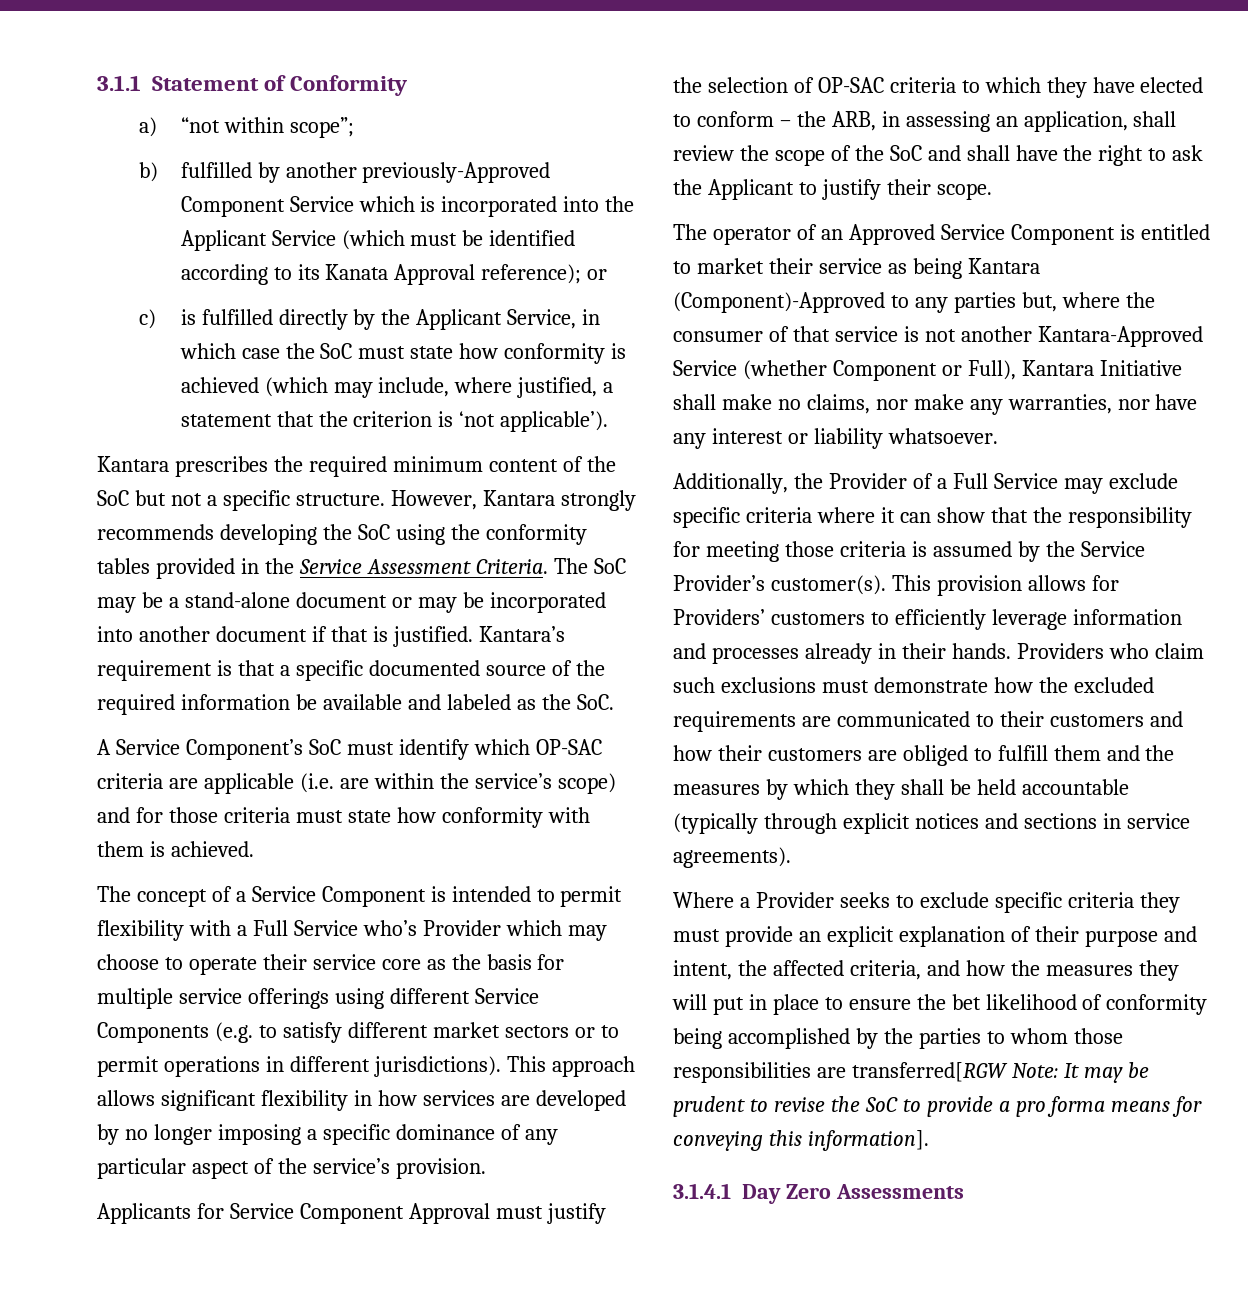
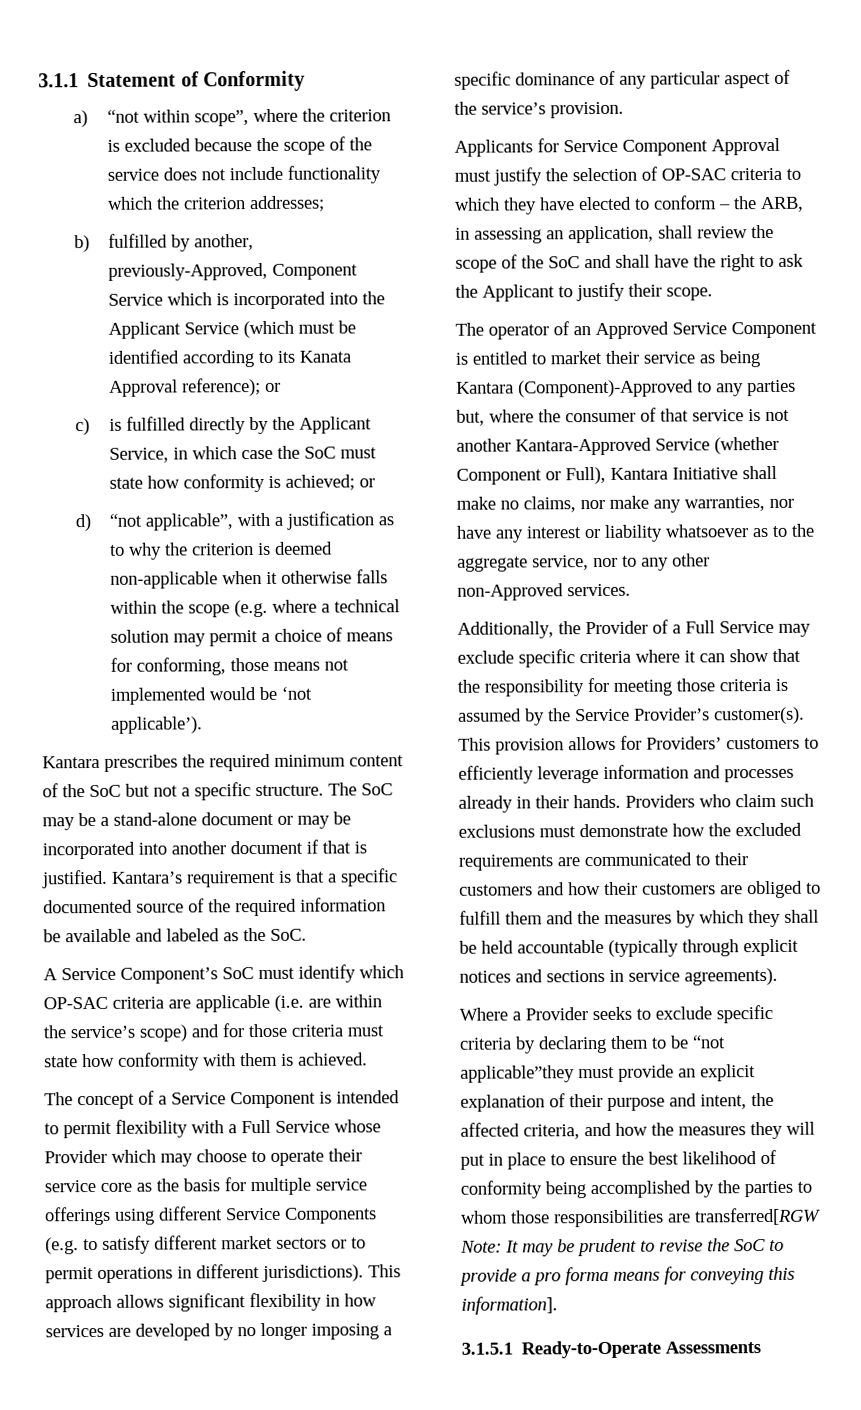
- a) “not within scope”;
+ a) “not within scope”, where the criterion is excluded because the scope of the service does not include functionality which the criterion addresses;
- b) fulfilled by another previously-Approved Component Service which is incorporated into the Applicant Service (which must be identified according to its Kanata Approval reference); or
+ b) fulfilled by another, previously-Approved, Component Service which is incorporated into the Applicant Service (which must be identified according to its Kanata Approval reference); or
- c) is fulfilled directly by the Applicant Service, in which case the SoC must state how conformity is achieved (which may include, where justified, a statement that the criterion is ‘not applicable’).
+ c) is fulfilled directly by the Applicant Service, in which case the SoC must state how conformity is achieved; or
+ d) “not applicable”, with a justification as to why the criterion is deemed non-applicable when it otherwise falls within the scope (e.g. where a technical solution may permit a choice of means for conforming, those means not implemented would be ‘not applicable’).
- However, Kantara strongly recommends developing the SoC using the conformity tables provided in the Service Assessment Criteria.
- The concept of a Service Component is intended to permit flexibility with a Full Service who’s Provider which may choose to operate their service core as the basis for multiple service offerings using different Service Components (e.g. to satisfy different market sectors or to permit operations in different jurisdictions).
+ The concept of a Service Component is intended to permit flexibility with a Full Service whose Provider which may choose to operate their service core as the basis for multiple service offerings using different Service Components (e.g. to satisfy different market sectors or to permit operations in different jurisdictions).
- The operator of an Approved Service Component is entitled to market their service as being Kantara (Component)-Approved to any parties but, where the consumer of that service is not another Kantara-Approved Service (whether Component or Full), Kantara Initiative shall make no claims, nor make any warranties, nor have any interest or liability whatsoever.
+ The operator of an Approved Service Component is entitled to market their service as being Kantara (Component)-Approved to any parties but, where the consumer of that service is not another Kantara-Approved Service (whether Component or Full), Kantara Initiative shall make no claims, nor make any warranties, nor have any interest or liability whatsoever as to the aggregate service, nor to any other non-Approved services.
- Where a Provider seeks to exclude specific criteria they must provide an explicit explanation of their purpose and intent, the affected criteria, and how the measures they will put in place to ensure the bet likelihood of conformity being accomplished by the parties to whom those responsibilities are transferred[RGW Note:
+ Where a Provider seeks to exclude specific criteria by declaring them to be “not applicable”they must provide an explicit explanation of their purpose and intent, the affected criteria, and how the measures they will put in place to ensure the best likelihood of conformity being accomplished by the parties to whom those responsibilities are transferred[RGW Note:
- 3.1.4.1 Day Zero Assessments
+ 3.1.5.1 Ready-to-Operate Assessments

